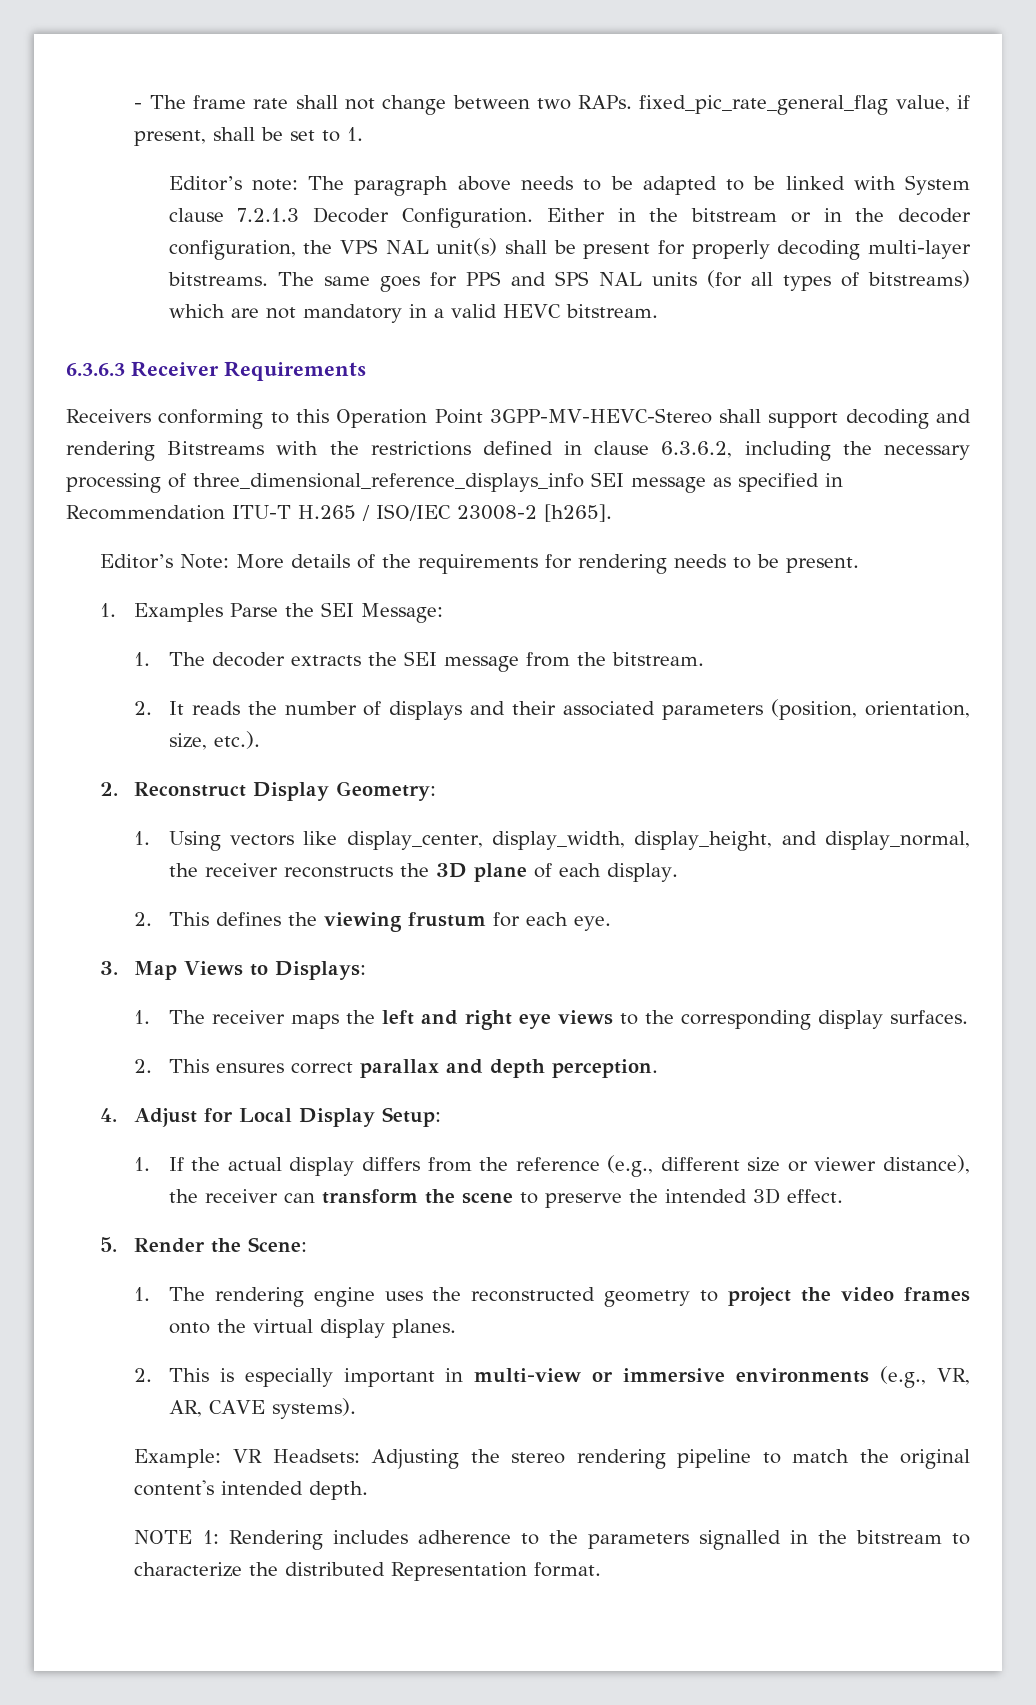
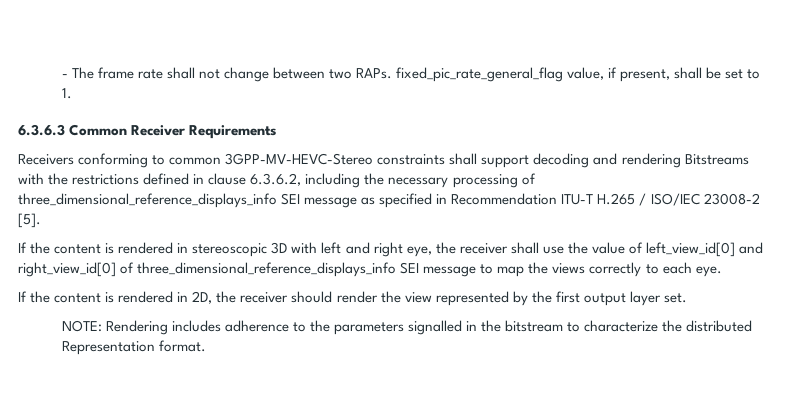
- Editor’s note: The paragraph above needs to be adapted to be linked with System clause 7.2.1.3 Decoder Configuration. Either in the bitstream or in the decoder configuration, the VPS NAL unit(s) shall be present for properly decoding multi-layer bitstreams. The same goes for PPS and SPS NAL units (for all types of bitstreams) which are not mandatory in a valid HEVC bitstream.
- 6.3.6.3 Receiver Requirements
+ 6.3.6.3 Common Receiver Requirements
- Receivers conforming to this Operation Point 3GPP-MV-HEVC-Stereo shall support decoding and rendering Bitstreams with the restrictions defined in clause 6.3.6.2, including the necessary processing of three_dimensional_reference_displays_info SEI message as specified in Recommendation ITU-T H.265 / ISO/IEC 23008-2 [h265].
- Editor’s Note: More details of the requirements for rendering needs to be present.
- 1. Examples Parse the SEI Message:
- 1. The decoder extracts the SEI message from the bitstream.
- 2. It reads the number of displays and their associated parameters (position, orientation, size, etc.).
- 2. Reconstruct Display Geometry:
- 1. Using vectors like display_center, display_width, display_height, and display_normal, the receiver reconstructs the 3D plane of each display.
- 2. This defines the viewing frustum for each eye.
- 3. Map Views to Displays:
- 1. The receiver maps the left and right eye views to the corresponding display surfaces.
- 2. This ensures correct parallax and depth perception.
- 4. Adjust for Local Display Setup:
- 1. If the actual display differs from the reference (e.g., different size or viewer distance), the receiver can transform the scene to preserve the intended 3D effect.
- 5. Render the Scene:
- 1. The rendering engine uses the reconstructed geometry to project the video frames onto the virtual display planes.
- 2. This is especially important in multi-view or immersive environments (e.g., VR, AR, CAVE systems).
- Example: VR Headsets: Adjusting the stereo rendering pipeline to match the original content's intended depth.
- NOTE 1: Rendering includes adherence to the parameters signalled in the bitstream to characterize the distributed Representation format.
+ Receivers conforming to common 3GPP-MV-HEVC-Stereo constraints shall support decoding and rendering Bitstreams with the restrictions defined in clause 6.3.6.2, including the necessary processing of three_dimensional_reference_displays_info SEI message as specified in Recommendation ITU-T H.265 / ISO/IEC 23008-2 [5].
+ If the content is rendered in stereoscopic 3D with left and right eye, the receiver shall use the value of left_view_id[0] and right_view_id[0] of three_dimensional_reference_displays_info SEI message to map the views correctly to each eye.
+ If the content is rendered in 2D, the receiver should render the view represented by the first output layer set.
+ NOTE: Rendering includes adherence to the parameters signalled in the bitstream to characterize the distributed Representation format.

